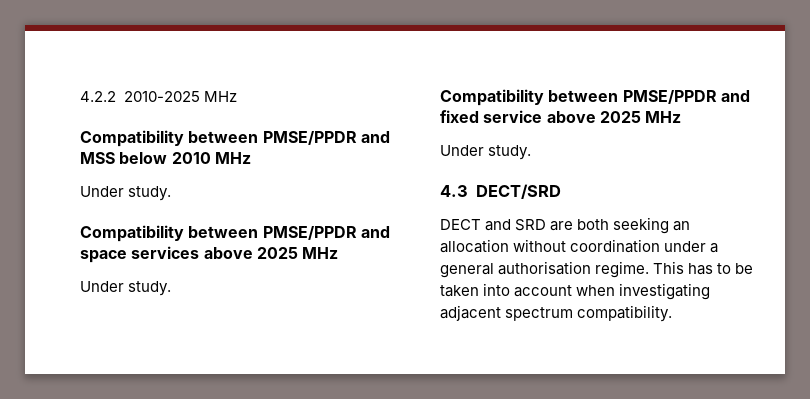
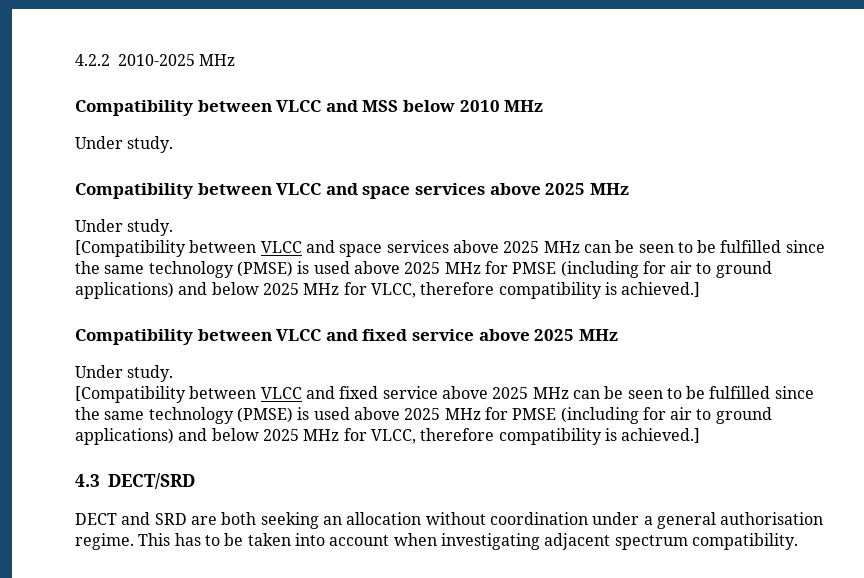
- Compatibility between PMSE/PPDR and MSS below 2010 MHz
+ Compatibility between VLCC and MSS below 2010 MHz
- Compatibility between PMSE/PPDR and space services above 2025 MHz
+ Compatibility between VLCC and space services above 2025 MHz
- Compatibility between PMSE/PPDR and fixed service above 2025 MHz
+ [Compatibility between VLCC and space services above 2025 MHz can be seen to be fulfilled since the same technology (PMSE) is used above 2025 MHz for PMSE (including for air to ground applications) and below 2025 MHz for VLCC, therefore compatibility is achieved.]
+ Compatibility between VLCC and fixed service above 2025 MHz
+ [Compatibility between VLCC and fixed service above 2025 MHz can be seen to be fulfilled since the same technology (PMSE) is used above 2025 MHz for PMSE (including for air to ground applications) and below 2025 MHz for VLCC, therefore compatibility is achieved.]

